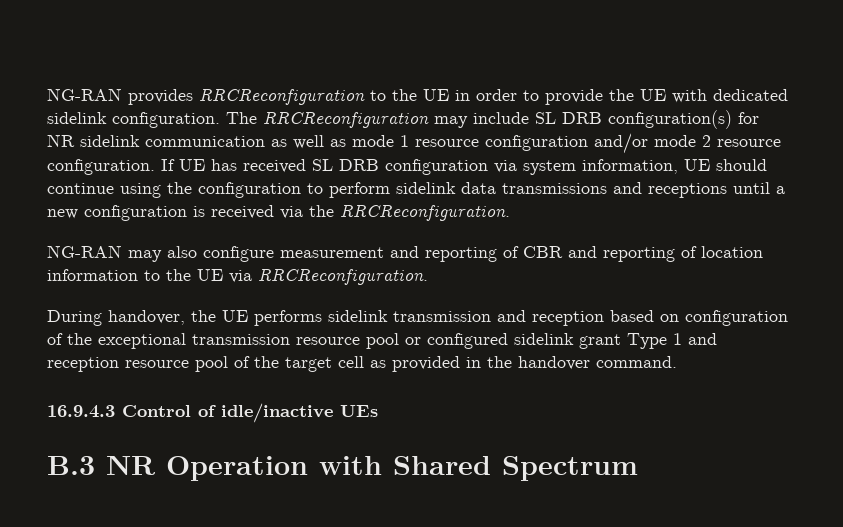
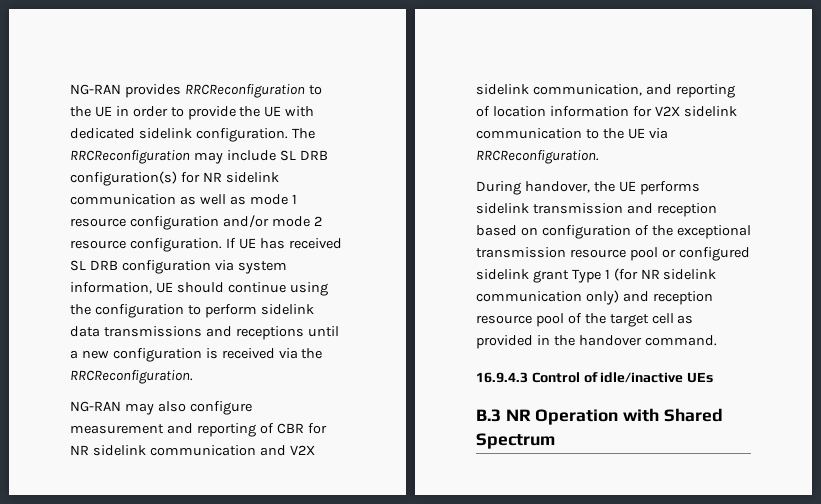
- NG-RAN may also configure measurement and reporting of CBR and reporting of location information to the UE via RRCReconfiguration.
+ NG-RAN may also configure measurement and reporting of CBR for NR sidelink communication and V2X sidelink communication, and reporting of location information for V2X sidelink communication to the UE via RRCReconfiguration.
- During handover, the UE performs sidelink transmission and reception based on configuration of the exceptional transmission resource pool or configured sidelink grant Type 1 and reception resource pool of the target cell as provided in the handover command.
+ During handover, the UE performs sidelink transmission and reception based on configuration of the exceptional transmission resource pool or configured sidelink grant Type 1 (for NR sidelink communication only) and reception resource pool of the target cell as provided in the handover command.

